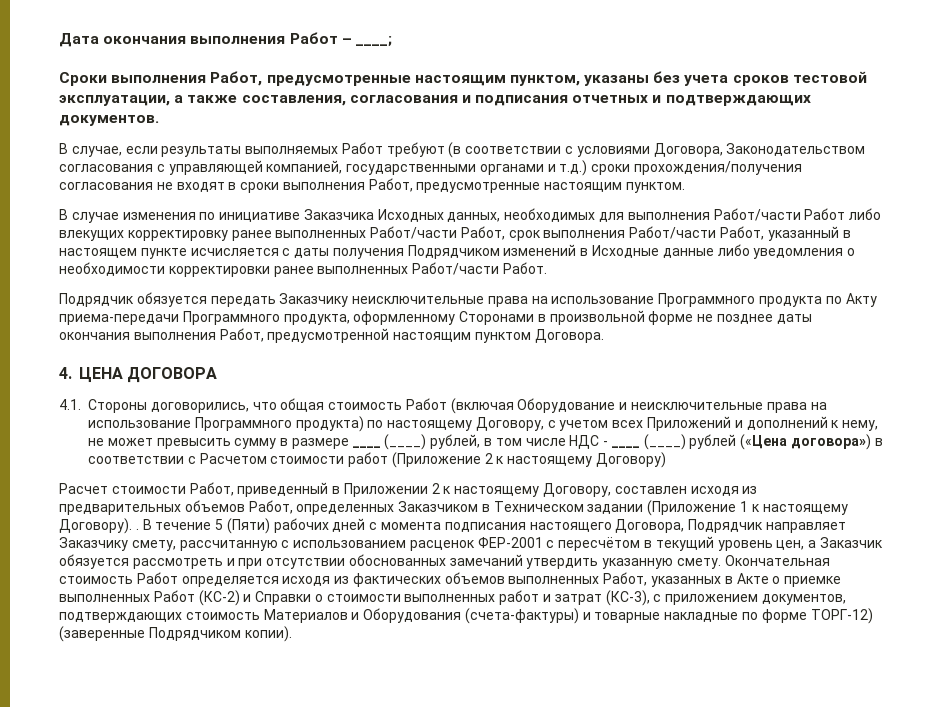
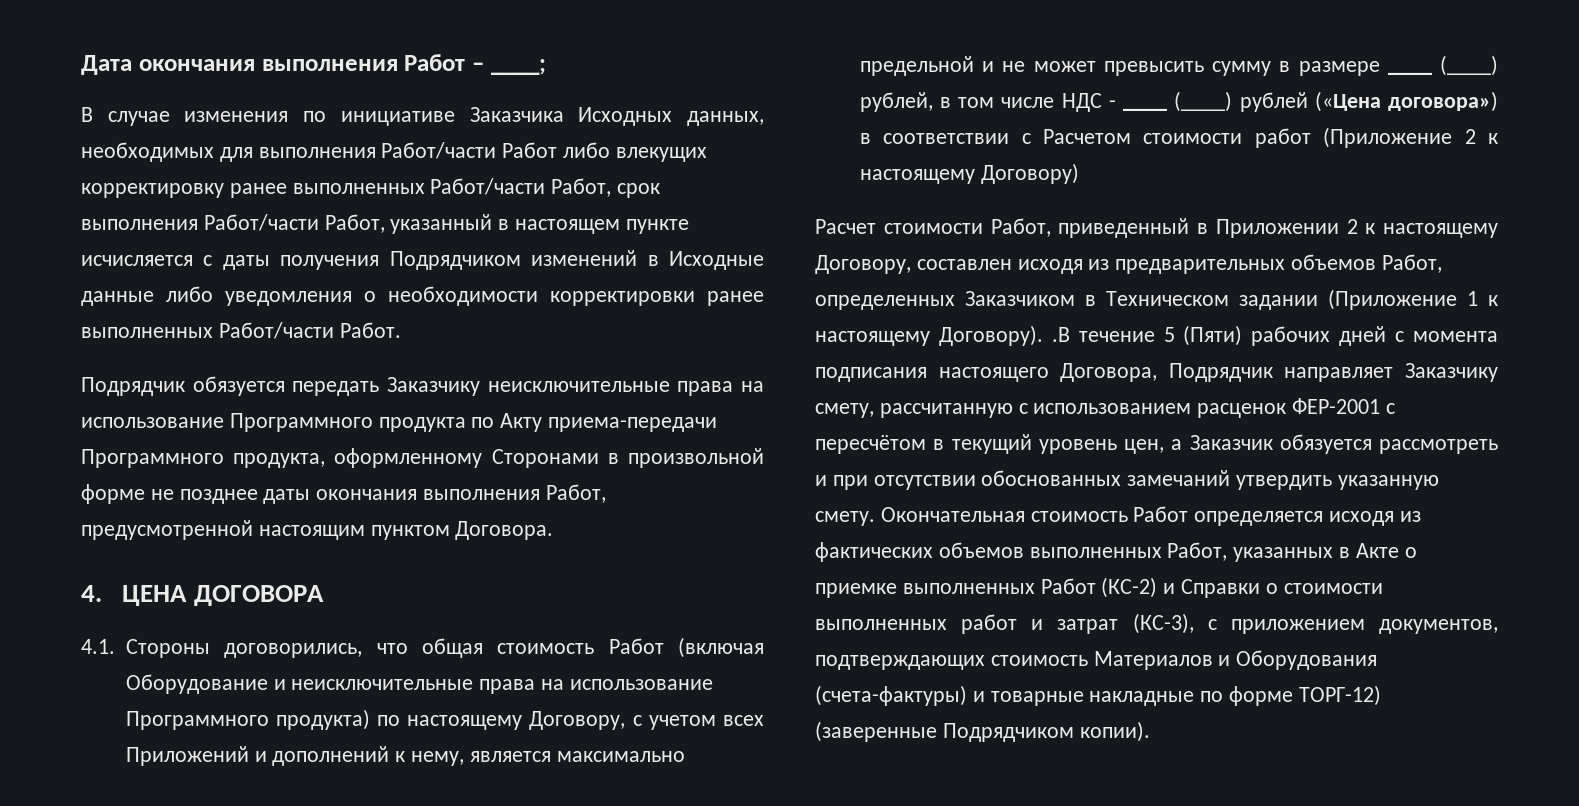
- Сроки выполнения Работ, предусмотренные настоящим пунктом, указаны без учета сроков тестовой эксплуатации, а также составления, согласования и подписания отчетных и подтверждающих документов.
- В случае, если результаты выполняемых Работ требуют (в соответствии с условиями Договора, Законодательством согласования с управляющей компанией, государственными органами и т.д.) сроки прохождения/получения согласования не входят в сроки выполнения Работ, предусмотренные настоящим пунктом.
- 4.1. Стороны договорились, что общая стоимость Работ (включая Оборудование и неисключительные права на использование Программного продукта) по настоящему Договору, с учетом всех Приложений и дополнений к нему, не может превысить сумму в размере ____ (____) рублей, в том числе НДС - ____ (____) рублей («Цена договора») в соответствии с Расчетом стоимости работ (Приложение 2 к настоящему Договору)
+ 4.1. Стороны договорились, что общая стоимость Работ (включая Оборудование и неисключительные права на использование Программного продукта) по настоящему Договору, с учетом всех Приложений и дополнений к нему, является максимально предельной и не может превысить сумму в размере ____ (____) рублей, в том числе НДС - ____ (____) рублей («Цена договора») в соответствии с Расчетом стоимости работ (Приложение 2 к настоящему Договору)
- Расчет стоимости Работ, приведенный в Приложении 2 к настоящему Договору, составлен исходя из предварительных объемов Работ, определенных Заказчиком в Техническом задании (Приложение 1 к настоящему Договору). . В течение 5 (Пяти) рабочих дней с момента подписания настоящего Договора, Подрядчик направляет Заказчику смету, рассчитанную с использованием расценок ФЕР-2001 с пересчётом в текущий уровень цен, а Заказчик обязуется рассмотреть и при отсутствии обоснованных замечаний утвердить указанную смету.
+ Расчет стоимости Работ, приведенный в Приложении 2 к настоящему Договору, составлен исходя из предварительных объемов Работ, определенных Заказчиком в Техническом задании (Приложение 1 к настоящему Договору). .В течение 5 (Пяти) рабочих дней с момента подписания настоящего Договора, Подрядчик направляет Заказчику смету, рассчитанную с использованием расценок ФЕР-2001 с пересчётом в текущий уровень цен, а Заказчик обязуется рассмотреть и при отсутствии обоснованных замечаний утвердить указанную смету.

